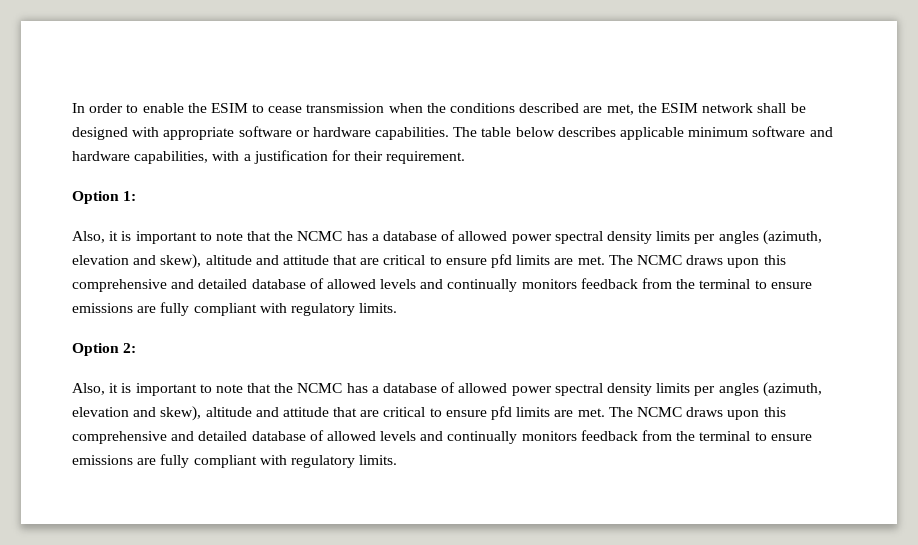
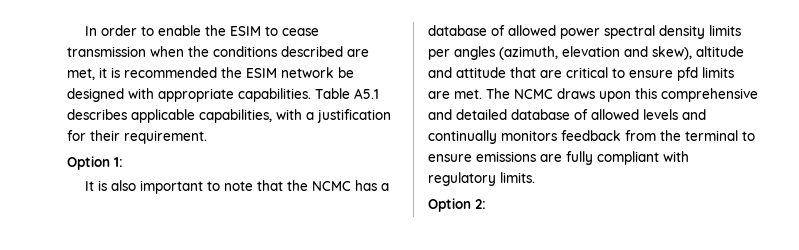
- In order to enable the ESIM to cease transmission when the conditions described are met, the ESIM network shall be designed with appropriate software or hardware capabilities. The table below describes applicable minimum software and hardware capabilities, with a justification for their requirement.
+ In order to enable the ESIM to cease transmission when the conditions described are met, it is recommended the ESIM network be designed with appropriate capabilities. Table A5.1 describes applicable capabilities, with a justification for their requirement.
  Option 1:
- Also, it is important to note that the NCMC has a database of allowed power spectral density limits per angles (azimuth, elevation and skew), altitude and attitude that are critical to ensure pfd limits are met.
+ It is also important to note that the NCMC has a database of allowed power spectral density limits per angles (azimuth, elevation and skew), altitude and attitude that are critical to ensure pfd limits are met.
  Option 2:
- Also, it is important to note that the NCMC has a database of allowed power spectral density limits per angles (azimuth, elevation and skew), altitude and attitude that are critical to ensure pfd limits are met. The NCMC draws upon this comprehensive and detailed database of allowed levels and continually monitors feedback from the terminal to ensure emissions are fully compliant with regulatory limits.

